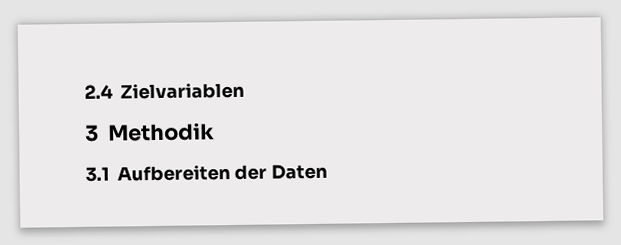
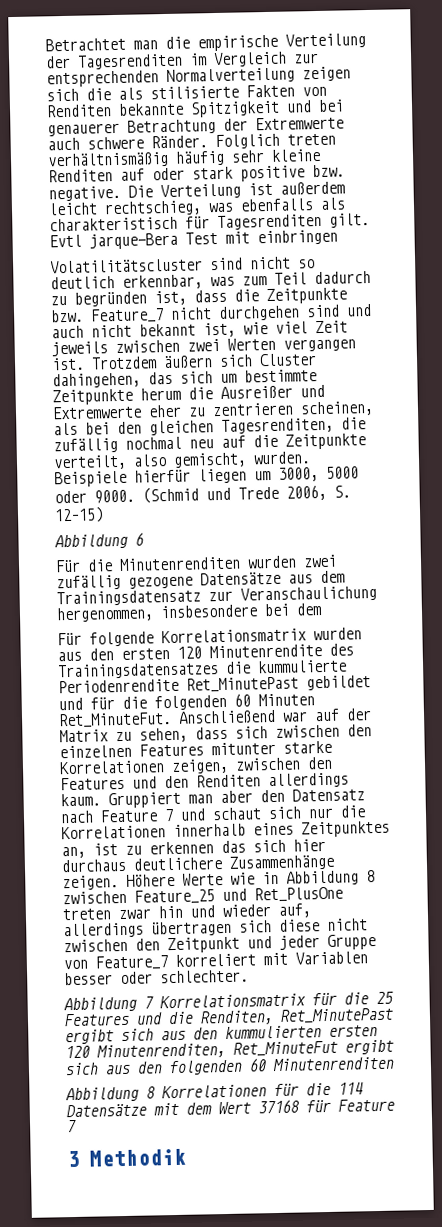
- 2.4 Zielvariablen
+ Betrachtet man die empirische Verteilung der Tagesrenditen im Vergleich zur entsprechenden Normalverteilung zeigen sich die als stilisierte Fakten von Renditen bekannte Spitzigkeit und bei genauerer Betrachtung der Extremwerte auch schwere Ränder. Folglich treten verhältnismäßig häufig sehr kleine Renditen auf oder stark positive bzw. negative. Die Verteilung ist außerdem leicht rechtschieg, was ebenfalls als charakteristisch für Tagesrenditen gilt. Evtl jarque-Bera Test mit einbringen
+ Volatilitätscluster sind nicht so deutlich erkennbar, was zum Teil dadurch zu begründen ist, dass die Zeitpunkte bzw. Feature_7 nicht durchgehen sind und auch nicht bekannt ist, wie viel Zeit jeweils zwischen zwei Werten vergangen ist. Trotzdem äußern sich Cluster dahingehen, das sich um bestimmte Zeitpunkte herum die Ausreißer und Extremwerte eher zu zentrieren scheinen, als bei den gleichen Tagesrenditen, die zufällig nochmal neu auf die Zeitpunkte verteilt, also gemischt, wurden. Beispiele hierfür liegen um 3000, 5000 oder 9000. (Schmid und Trede 2006, S. 12–15)
+ Abbildung 6
+ Für die Minutenrenditen wurden zwei zufällig gezogene Datensätze aus dem Trainingsdatensatz zur Veranschaulichung hergenommen, insbesondere bei dem
+ Für folgende Korrelationsmatrix wurden aus den ersten 120 Minutenrendite des Trainingsdatensatzes die kummulierte Periodenrendite Ret_MinutePast gebildet und für die folgenden 60 Minuten Ret_MinuteFut. Anschließend war auf der Matrix zu sehen, dass sich zwischen den einzelnen Features mitunter starke Korrelationen zeigen, zwischen den Features und den Renditen allerdings kaum. Gruppiert man aber den Datensatz nach Feature 7 und schaut sich nur die Korrelationen innerhalb eines Zeitpunktes an, ist zu erkennen das sich hier durchaus deutlichere Zusammenhänge zeigen. Höhere Werte wie in Abbildung 8 zwischen Feature_25 und Ret_PlusOne treten zwar hin und wieder auf, allerdings übertragen sich diese nicht zwischen den Zeitpunkt und jeder Gruppe von Feature_7 korreliert mit Variablen besser oder schlechter.
+ Abbildung 7 Korrelationsmatrix für die 25 Features und die Renditen, Ret_MinutePast ergibt sich aus den kummulierten ersten 120 Minutenrenditen, Ret_MinuteFut ergibt sich aus den folgenden 60 Minutenrenditen
+ Abbildung 8 Korrelationen für die 114 Datensätze mit dem Wert 37168 für Feature 7
  3 Methodik
- 3.1 Aufbereiten der Daten

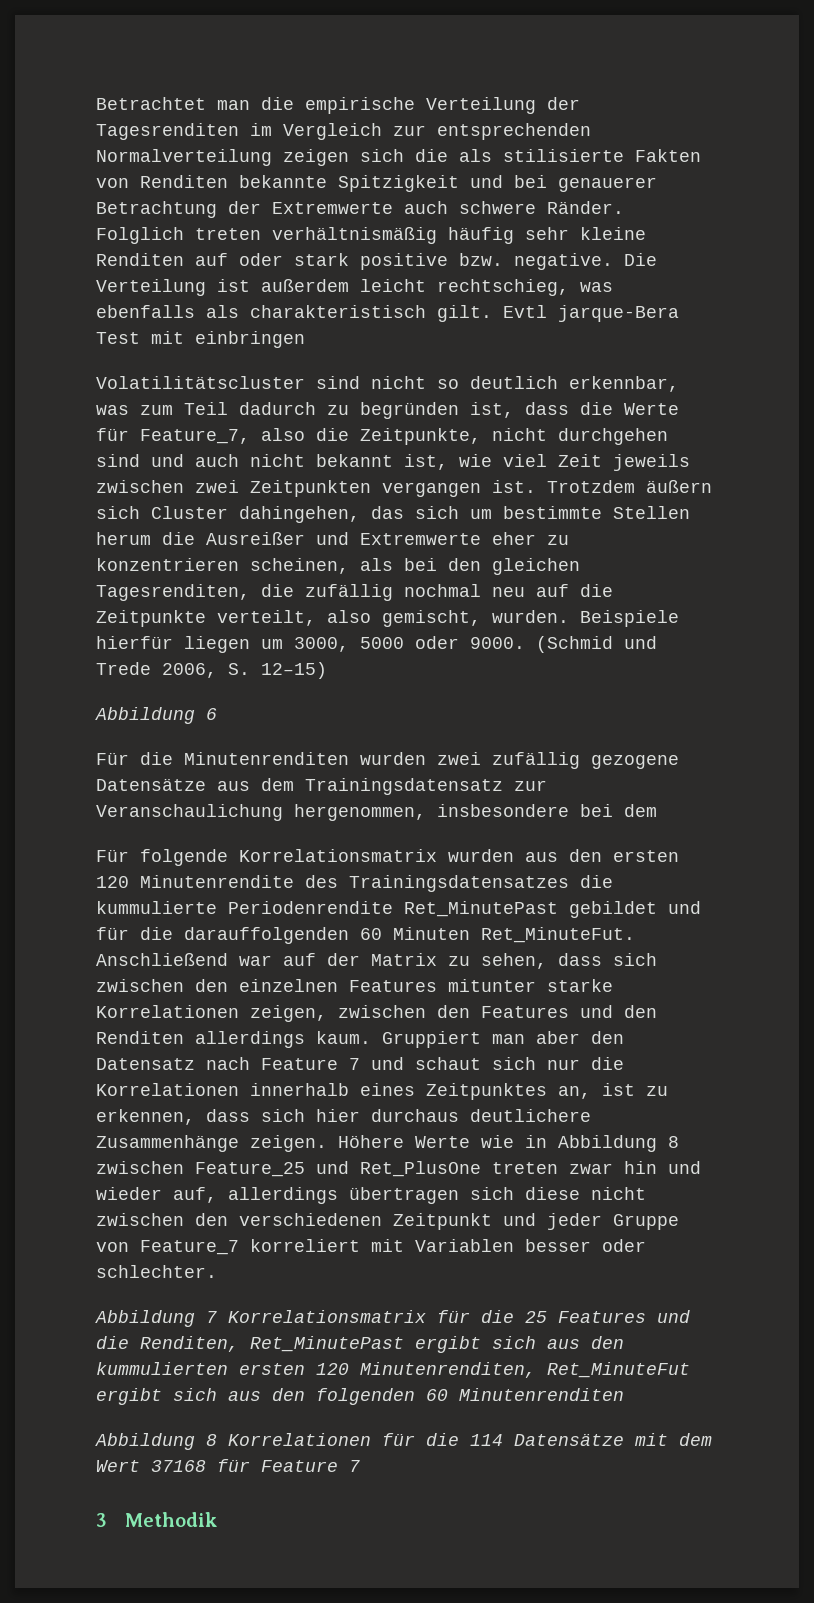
- Die Verteilung ist außerdem leicht rechtschieg, was ebenfalls als charakteristisch für Tagesrenditen gilt.
+ Die Verteilung ist außerdem leicht rechtschieg, was ebenfalls als charakteristisch gilt.
- Volatilitätscluster sind nicht so deutlich erkennbar, was zum Teil dadurch zu begründen ist, dass die Zeitpunkte bzw. Feature_7 nicht durchgehen sind und auch nicht bekannt ist, wie viel Zeit jeweils zwischen zwei Werten vergangen ist.
+ Volatilitätscluster sind nicht so deutlich erkennbar, was zum Teil dadurch zu begründen ist, dass die Werte für Feature_7, also die Zeitpunkte, nicht durchgehen sind und auch nicht bekannt ist, wie viel Zeit jeweils zwischen zwei Zeitpunkten vergangen ist.
- Trotzdem äußern sich Cluster dahingehen, das sich um bestimmte Zeitpunkte herum die Ausreißer und Extremwerte eher zu zentrieren scheinen, als bei den gleichen Tagesrenditen, die zufällig nochmal neu auf die Zeitpunkte verteilt, also gemischt, wurden.
+ Trotzdem äußern sich Cluster dahingehen, das sich um bestimmte Stellen herum die Ausreißer und Extremwerte eher zu konzentrieren scheinen, als bei den gleichen Tagesrenditen, die zufällig nochmal neu auf die Zeitpunkte verteilt, also gemischt, wurden.
- Für folgende Korrelationsmatrix wurden aus den ersten 120 Minutenrendite des Trainingsdatensatzes die kummulierte Periodenrendite Ret_MinutePast gebildet und für die folgenden 60 Minuten Ret_MinuteFut.
+ Für folgende Korrelationsmatrix wurden aus den ersten 120 Minutenrendite des Trainingsdatensatzes die kummulierte Periodenrendite Ret_MinutePast gebildet und für die darauffolgenden 60 Minuten Ret_MinuteFut.
- Gruppiert man aber den Datensatz nach Feature 7 und schaut sich nur die Korrelationen innerhalb eines Zeitpunktes an, ist zu erkennen das sich hier durchaus deutlichere Zusammenhänge zeigen.
+ Gruppiert man aber den Datensatz nach Feature 7 und schaut sich nur die Korrelationen innerhalb eines Zeitpunktes an, ist zu erkennen, dass sich hier durchaus deutlichere Zusammenhänge zeigen.
- Höhere Werte wie in Abbildung 8 zwischen Feature_25 und Ret_PlusOne treten zwar hin und wieder auf, allerdings übertragen sich diese nicht zwischen den Zeitpunkt und jeder Gruppe von Feature_7 korreliert mit Variablen besser oder schlechter.
+ Höhere Werte wie in Abbildung 8 zwischen Feature_25 und Ret_PlusOne treten zwar hin und wieder auf, allerdings übertragen sich diese nicht zwischen den verschiedenen Zeitpunkt und jeder Gruppe von Feature_7 korreliert mit Variablen besser oder schlechter.

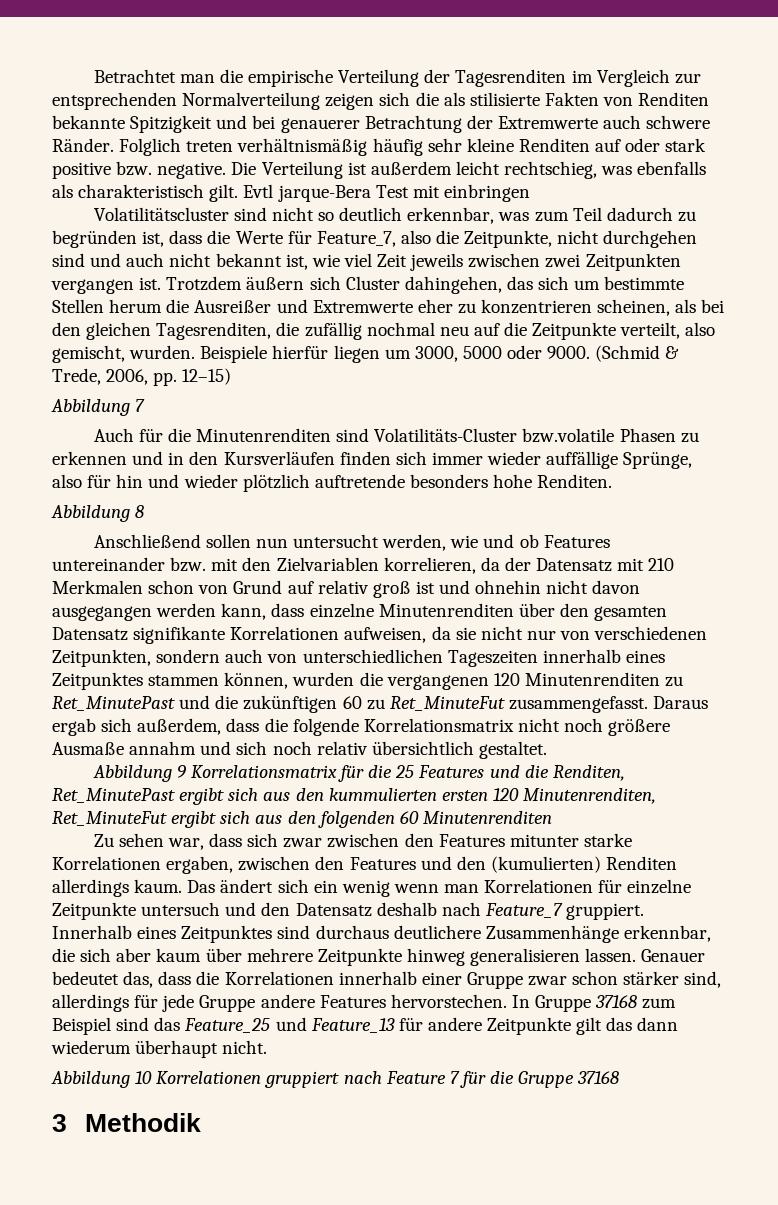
- (Schmid und Trede 2006, S. 12–15)
- Abbildung 6
- Für die Minutenrenditen wurden zwei zufällig gezogene Datensätze aus dem Trainingsdatensatz zur Veranschaulichung hergenommen, insbesondere bei dem
- Für folgende Korrelationsmatrix wurden aus den ersten 120 Minutenrendite des Trainingsdatensatzes die kummulierte Periodenrendite Ret_MinutePast gebildet und für die darauffolgenden 60 Minuten Ret_MinuteFut. Anschließend war auf der Matrix zu sehen, dass sich zwischen den einzelnen Features mitunter starke Korrelationen zeigen, zwischen den Features und den Renditen allerdings kaum. Gruppiert man aber den Datensatz nach Feature 7 und schaut sich nur die Korrelationen innerhalb eines Zeitpunktes an, ist zu erkennen, dass sich hier durchaus deutlichere Zusammenhänge zeigen. Höhere Werte wie in Abbildung 8 zwischen Feature_25 und Ret_PlusOne treten zwar hin und wieder auf, allerdings übertragen sich diese nicht zwischen den verschiedenen Zeitpunkt und jeder Gruppe von Feature_7 korreliert mit Variablen besser oder schlechter.
- Abbildung 7 Korrelationsmatrix für die 25 Features und die Renditen, Ret_MinutePast ergibt sich aus den kummulierten ersten 120 Minutenrenditen, Ret_MinuteFut ergibt sich aus den folgenden 60 Minutenrenditen
+ (Schmid & Trede, 2006, pp. 12–15)
+ Abbildung 7
+ Auch für die Minutenrenditen sind Volatilitäts-Cluster bzw.volatile Phasen zu erkennen und in den Kursverläufen finden sich immer wieder auffällige Sprünge, also für hin und wieder plötzlich auftretende besonders hohe Renditen.
+ Abbildung 8
+ Anschließend sollen nun untersucht werden, wie und ob Features untereinander bzw. mit den Zielvariablen korrelieren, da der Datensatz mit 210 Merkmalen schon von Grund auf relativ groß ist und ohnehin nicht davon ausgegangen werden kann, dass einzelne Minutenrenditen über den gesamten Datensatz signifikante Korrelationen aufweisen, da sie nicht nur von verschiedenen Zeitpunkten, sondern auch von unterschiedlichen Tageszeiten innerhalb eines Zeitpunktes stammen können, wurden die vergangenen 120 Minutenrenditen zu Ret_MinutePast und die zukünftigen 60 zu Ret_MinuteFut zusammengefasst. Daraus ergab sich außerdem, dass die folgende Korrelationsmatrix nicht noch größere Ausmaße annahm und sich noch relativ übersichtlich gestaltet.
+ Abbildung 9 Korrelationsmatrix für die 25 Features und die Renditen, Ret_MinutePast ergibt sich aus den kummulierten ersten 120 Minutenrenditen, Ret_MinuteFut ergibt sich aus den folgenden 60 Minutenrenditen
- Abbildung 8 Korrelationen für die 114 Datensätze mit dem Wert 37168 für Feature 7
+ Zu sehen war, dass sich zwar zwischen den Features mitunter starke Korrelationen ergaben, zwischen den Features und den (kumulierten) Renditen allerdings kaum. Das ändert sich ein wenig wenn man Korrelationen für einzelne Zeitpunkte untersuch und den Datensatz deshalb nach Feature_7 gruppiert. Innerhalb eines Zeitpunktes sind durchaus deutlichere Zusammenhänge erkennbar, die sich aber kaum über mehrere Zeitpunkte hinweg generalisieren lassen. Genauer bedeutet das, dass die Korrelationen innerhalb einer Gruppe zwar schon stärker sind, allerdings für jede Gruppe andere Features hervorstechen. In Gruppe 37168 zum Beispiel sind das Feature_25 und Feature_13 für andere Zeitpunkte gilt das dann wiederum überhaupt nicht.
+ Abbildung 10 Korrelationen gruppiert nach Feature 7 für die Gruppe 37168

